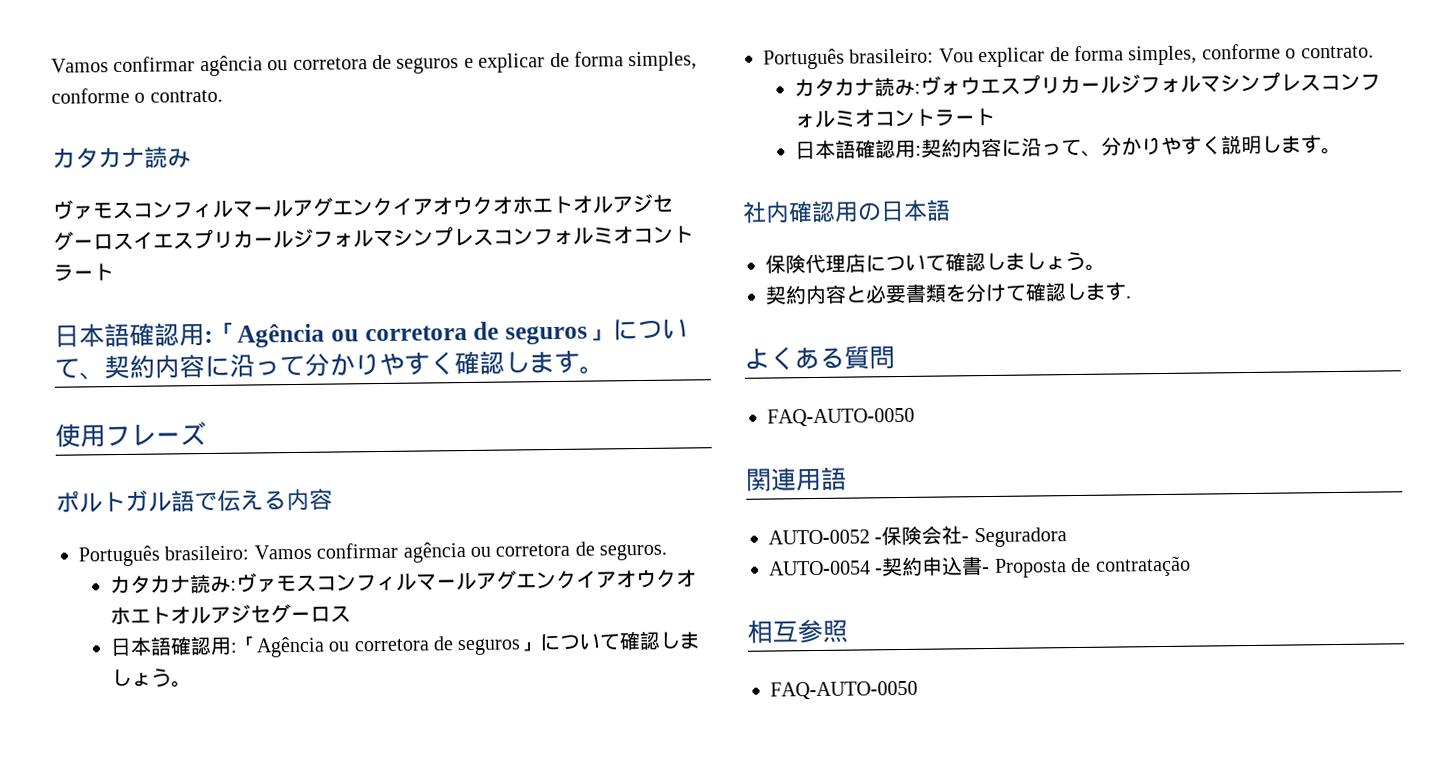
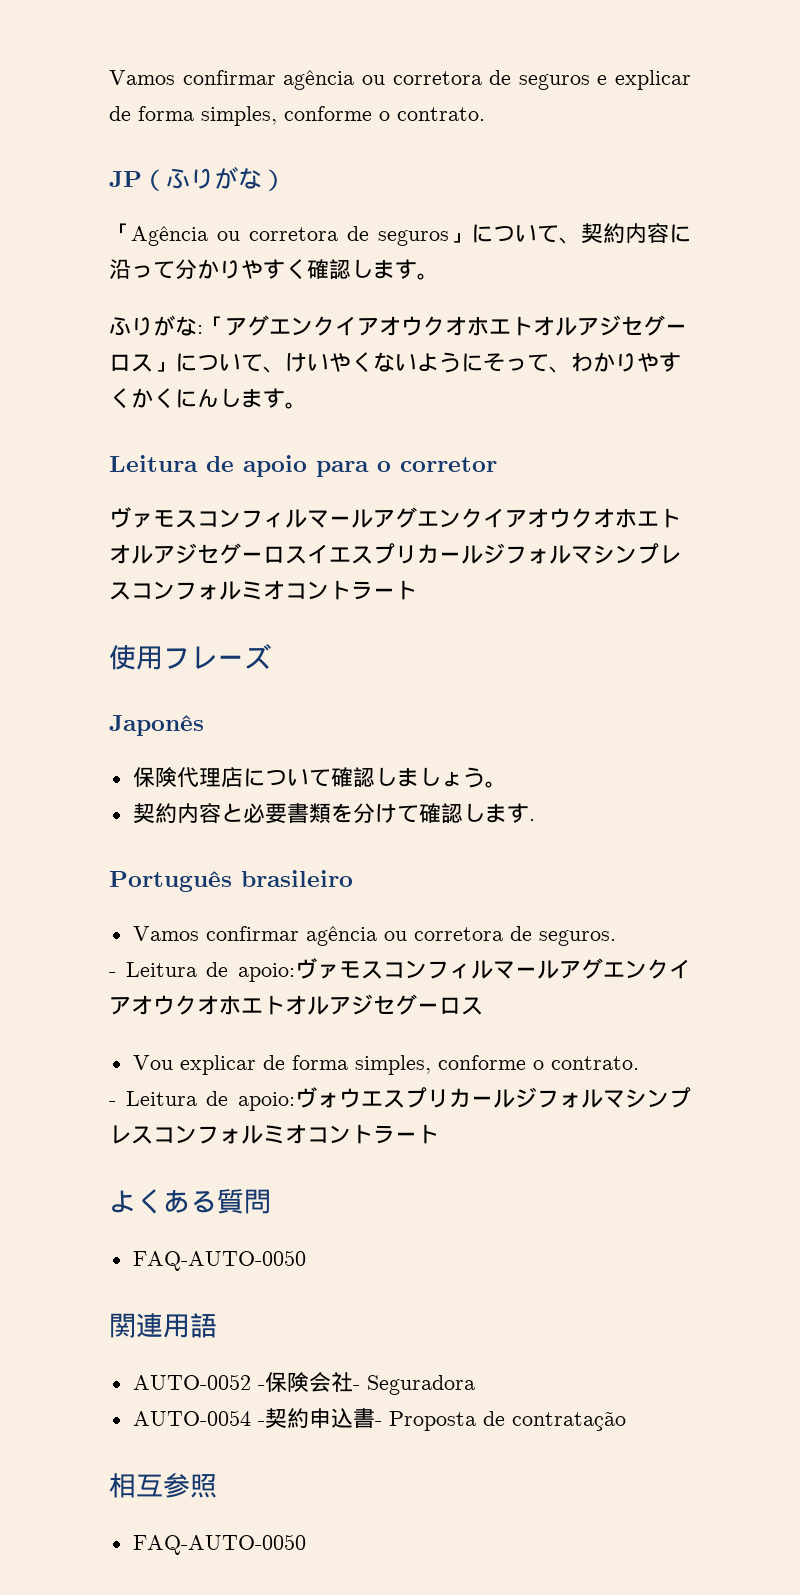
  Vamos confirmar agência ou corretora de seguros e explicar de forma simples, conforme o contrato.
- カタカナ読み
+ JP（ふりがな）
+ 「Agência ou corretora de seguros」について、契約内容に沿って分かりやすく確認します。
+ ふりがな:「アグエンクイアオウクオホエトオルアジセグーロス」について、けいやくないようにそって、わかりやすくかくにんします。
+ Leitura de apoio para o corretor
- 日本語確認用:「Agência ou corretora de seguros」について、契約内容に沿って分かりやすく確認します。
  使用フレーズ
- ポルトガル語で伝える内容
- Português brasileiro: Vamos confirmar agência ou corretora de seguros.
- カタカナ読み:ヴァモスコンフィルマールアグエンクイアオウクオホエトオルアジセグーロス
- 日本語確認用:「Agência ou corretora de seguros」について確認しましょう。
- Português brasileiro: Vou explicar de forma simples, conforme o contrato.
- カタカナ読み:ヴォウエスプリカールジフォルマシンプレスコンフォルミオコントラート
- 日本語確認用:契約内容に沿って、分かりやすく説明します。
- 社内確認用の日本語
+ Japonês
+ Português brasileiro
+ Vamos confirmar agência ou corretora de seguros.
+ - Leitura de apoio:ヴァモスコンフィルマールアグエンクイアオウクオホエトオルアジセグーロス
+ Vou explicar de forma simples, conforme o contrato.
+ - Leitura de apoio:ヴォウエスプリカールジフォルマシンプレスコンフォルミオコントラート

